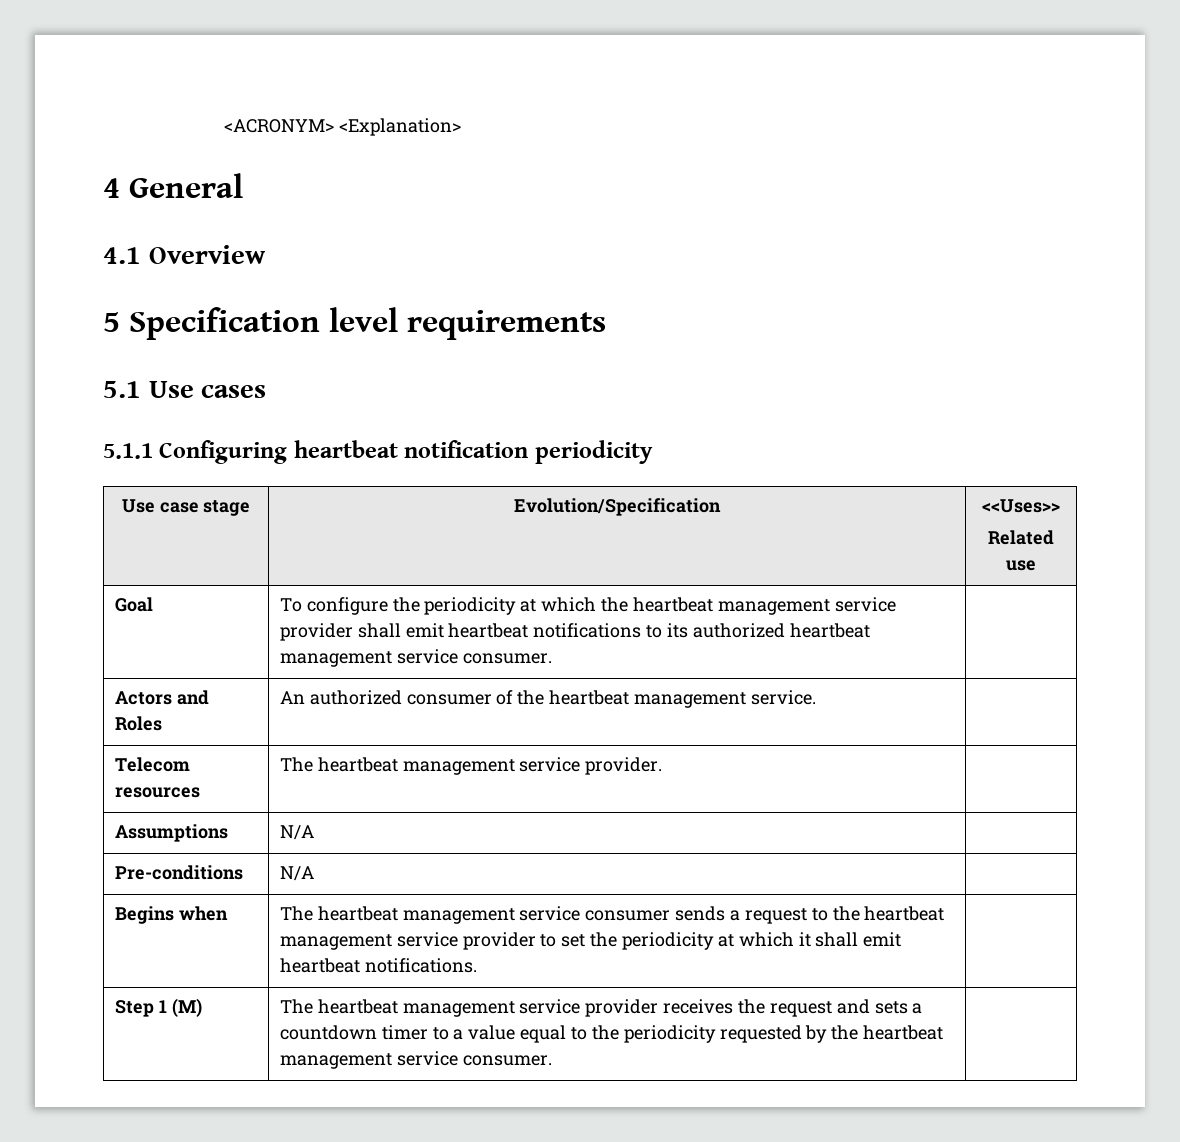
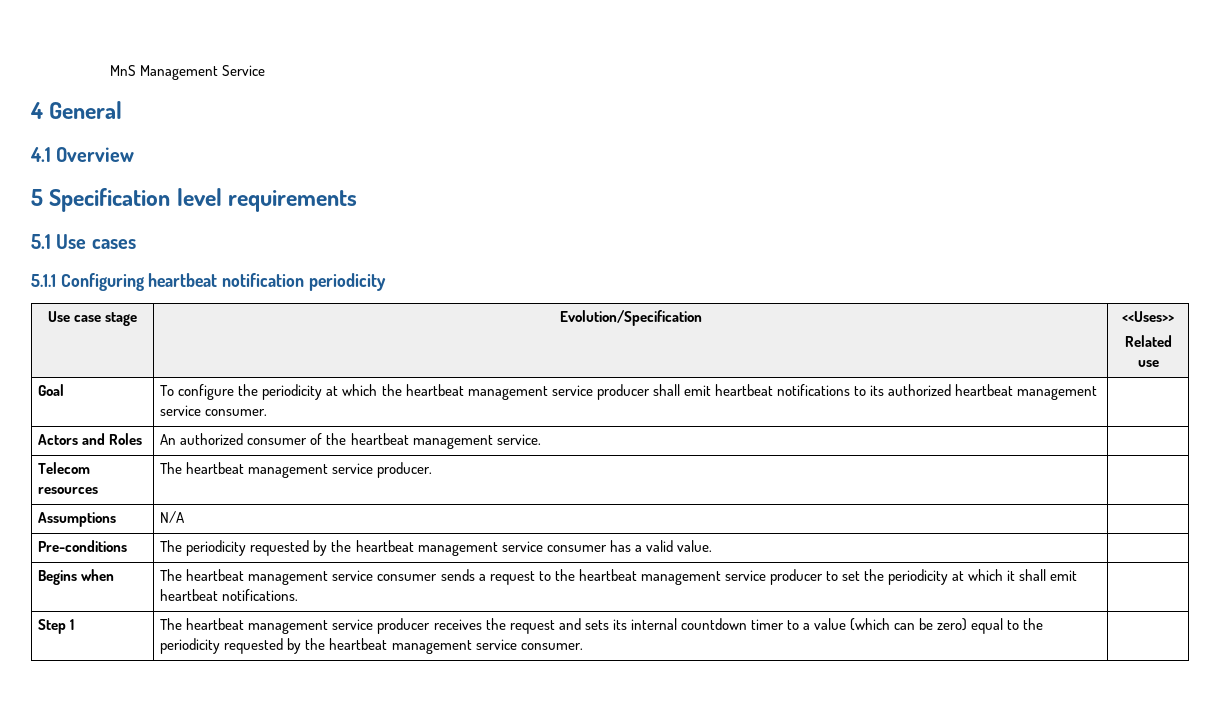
- <ACRONYM> <Explanation>
+ MnS Management Service
- Goal | To configure the periodicity at which the heartbeat management service provider shall emit heartbeat notifications to its authorized heartbeat management service consumer. |
+ Goal | To configure the periodicity at which the heartbeat management service producer shall emit heartbeat notifications to its authorized heartbeat management service consumer. |
- Telecom resources | The heartbeat management service provider. |
+ Telecom resources | The heartbeat management service producer. |
- Pre-conditions | N/A |
+ Pre-conditions | The periodicity requested by the heartbeat management service consumer has a valid value. |
- Begins when | The heartbeat management service consumer sends a request to the heartbeat management service provider to set the periodicity at which it shall emit heartbeat notifications. |
+ Begins when | The heartbeat management service consumer sends a request to the heartbeat management service producer to set the periodicity at which it shall emit heartbeat notifications. |
- Step 1 (M) | The heartbeat management service provider receives the request and sets a countdown timer to a value equal to the periodicity requested by the heartbeat management service consumer. |
+ Step 1 | The heartbeat management service producer receives the request and sets its internal countdown timer to a value (which can be zero) equal to the periodicity requested by the heartbeat management service consumer. |

